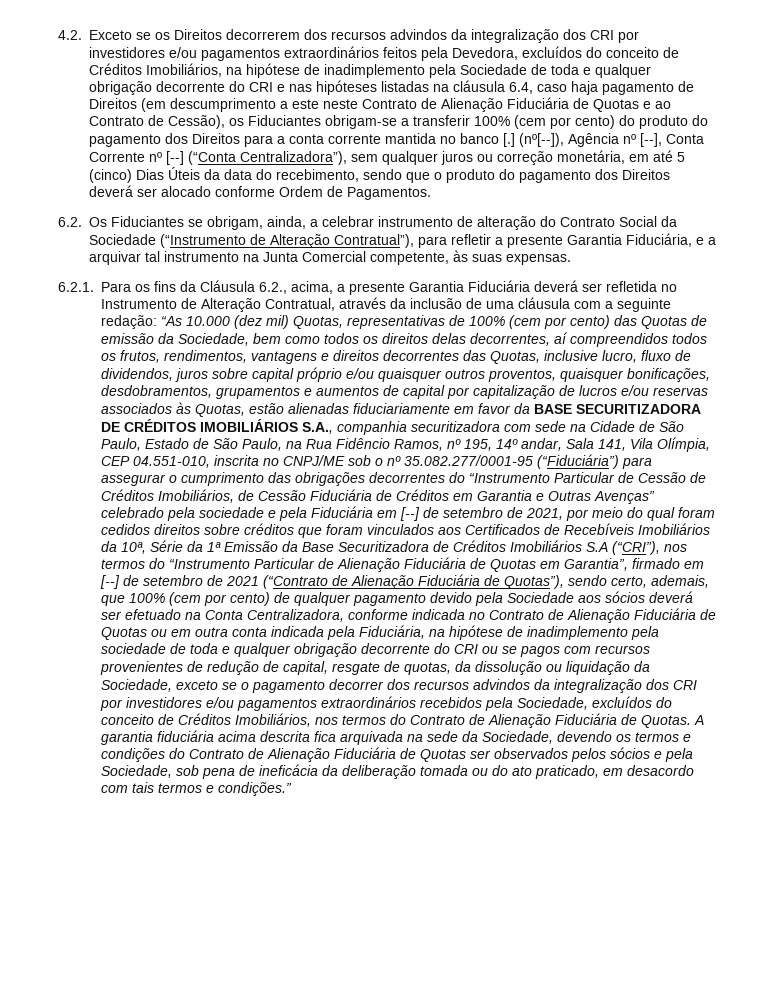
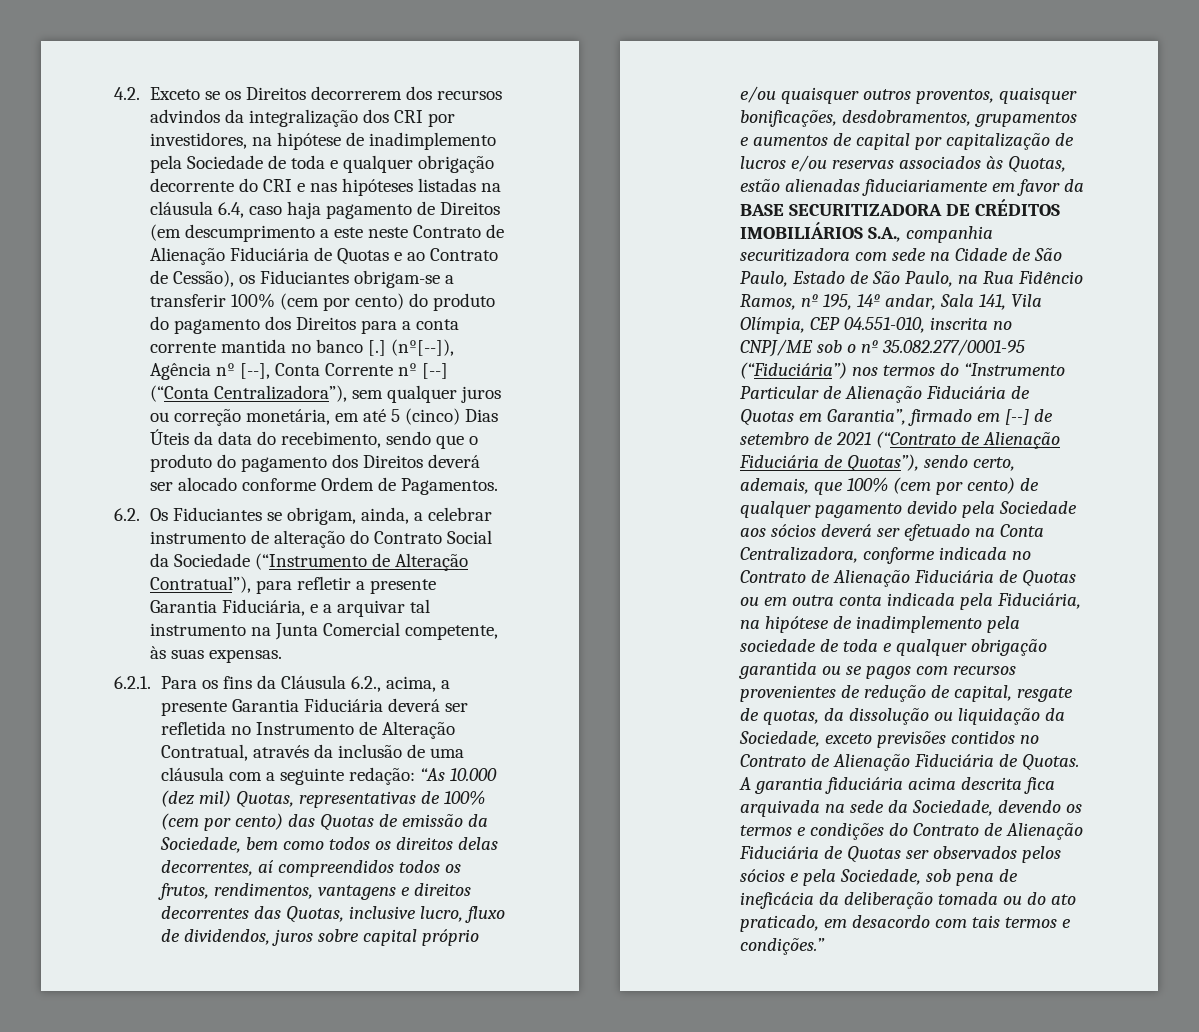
- 4.2. Exceto se os Direitos decorrerem dos recursos advindos da integralização dos CRI por investidores e/ou pagamentos extraordinários feitos pela Devedora, excluídos do conceito de Créditos Imobiliários, na hipótese de inadimplemento pela Sociedade de toda e qualquer obrigação decorrente do CRI e nas hipóteses listadas na cláusula 6.4, caso haja pagamento de Direitos (em descumprimento a este neste Contrato de Alienação Fiduciária de Quotas e ao Contrato de Cessão), os Fiduciantes obrigam-se a transferir 100% (cem por cento) do produto do pagamento dos Direitos para a conta corrente mantida no banco [.]
+ 4.2. Exceto se os Direitos decorrerem dos recursos advindos da integralização dos CRI por investidores, na hipótese de inadimplemento pela Sociedade de toda e qualquer obrigação decorrente do CRI e nas hipóteses listadas na cláusula 6.4, caso haja pagamento de Direitos (em descumprimento a este neste Contrato de Alienação Fiduciária de Quotas e ao Contrato de Cessão), os Fiduciantes obrigam-se a transferir 100% (cem por cento) do produto do pagamento dos Direitos para a conta corrente mantida no banco [.]
- “As 10.000 (dez mil) Quotas, representativas de 100% (cem por cento) das Quotas de emissão da Sociedade, bem como todos os direitos delas decorrentes, aí compreendidos todos os frutos, rendimentos, vantagens e direitos decorrentes das Quotas, inclusive lucro, fluxo de dividendos, juros sobre capital próprio e/ou quaisquer outros proventos, quaisquer bonificações, desdobramentos, grupamentos e aumentos de capital por capitalização de lucros e/ou reservas associados às Quotas, estão alienadas fiduciariamente em favor da BASE SECURITIZADORA DE CRÉDITOS IMOBILIÁRIOS S.A., companhia securitizadora com sede na Cidade de São Paulo, Estado de São Paulo, na Rua Fidêncio Ramos, nº 195, 14º andar, Sala 141, Vila Olímpia, CEP 04.551-010, inscrita no CNPJ/ME sob o nº 35.082.277/0001-95 (“Fiduciária”) para assegurar o cumprimento das obrigações decorrentes do “Instrumento Particular de Cessão de Créditos Imobiliários, de Cessão Fiduciária de Créditos em Garantia e Outras Avenças” celebrado pela sociedade e pela Fiduciária em [--] de setembro de 2021, por meio do qual foram cedidos direitos sobre créditos que foram vinculados aos Certificados de Recebíveis Imobiliários da 10ª, Série da 1ª Emissão da Base Securitizadora de Créditos Imobiliários S.A (“CRI”), nos termos do “Instrumento Particular de Alienação Fiduciária de Quotas em Garantia”, firmado em [--] de setembro de 2021 (“Contrato de Alienação Fiduciária de Quotas”), sendo certo, ademais, que 100% (cem por cento) de qualquer pagamento devido pela Sociedade aos sócios deverá ser efetuado na Conta Centralizadora, conforme indicada no Contrato de Alienação Fiduciária de Quotas ou em outra conta indicada pela Fiduciária, na hipótese de inadimplemento pela sociedade de toda e qualquer obrigação decorrente do CRI ou se pagos com recursos provenientes de redução de capital, resgate de quotas, da dissolução ou liquidação da Sociedade, exceto se o pagamento decorrer dos recursos advindos da integralização dos CRI por investidores e/ou pagamentos extraordinários recebidos pela Sociedade, excluídos do conceito de Créditos Imobiliários, nos termos do Contrato de Alienação Fiduciária de Quotas.
+ “As 10.000 (dez mil) Quotas, representativas de 100% (cem por cento) das Quotas de emissão da Sociedade, bem como todos os direitos delas decorrentes, aí compreendidos todos os frutos, rendimentos, vantagens e direitos decorrentes das Quotas, inclusive lucro, fluxo de dividendos, juros sobre capital próprio e/ou quaisquer outros proventos, quaisquer bonificações, desdobramentos, grupamentos e aumentos de capital por capitalização de lucros e/ou reservas associados às Quotas, estão alienadas fiduciariamente em favor da BASE SECURITIZADORA DE CRÉDITOS IMOBILIÁRIOS S.A., companhia securitizadora com sede na Cidade de São Paulo, Estado de São Paulo, na Rua Fidêncio Ramos, nº 195, 14º andar, Sala 141, Vila Olímpia, CEP 04.551-010, inscrita no CNPJ/ME sob o nº 35.082.277/0001-95 (“Fiduciária”) nos termos do “Instrumento Particular de Alienação Fiduciária de Quotas em Garantia”, firmado em [--] de setembro de 2021 (“Contrato de Alienação Fiduciária de Quotas”), sendo certo, ademais, que 100% (cem por cento) de qualquer pagamento devido pela Sociedade aos sócios deverá ser efetuado na Conta Centralizadora, conforme indicada no Contrato de Alienação Fiduciária de Quotas ou em outra conta indicada pela Fiduciária, na hipótese de inadimplemento pela sociedade de toda e qualquer obrigação garantida ou se pagos com recursos provenientes de redução de capital, resgate de quotas, da dissolução ou liquidação da Sociedade, exceto previsões contidos no Contrato de Alienação Fiduciária de Quotas.

